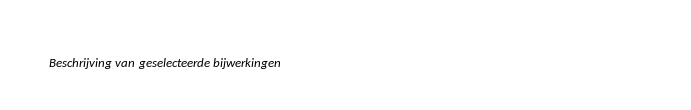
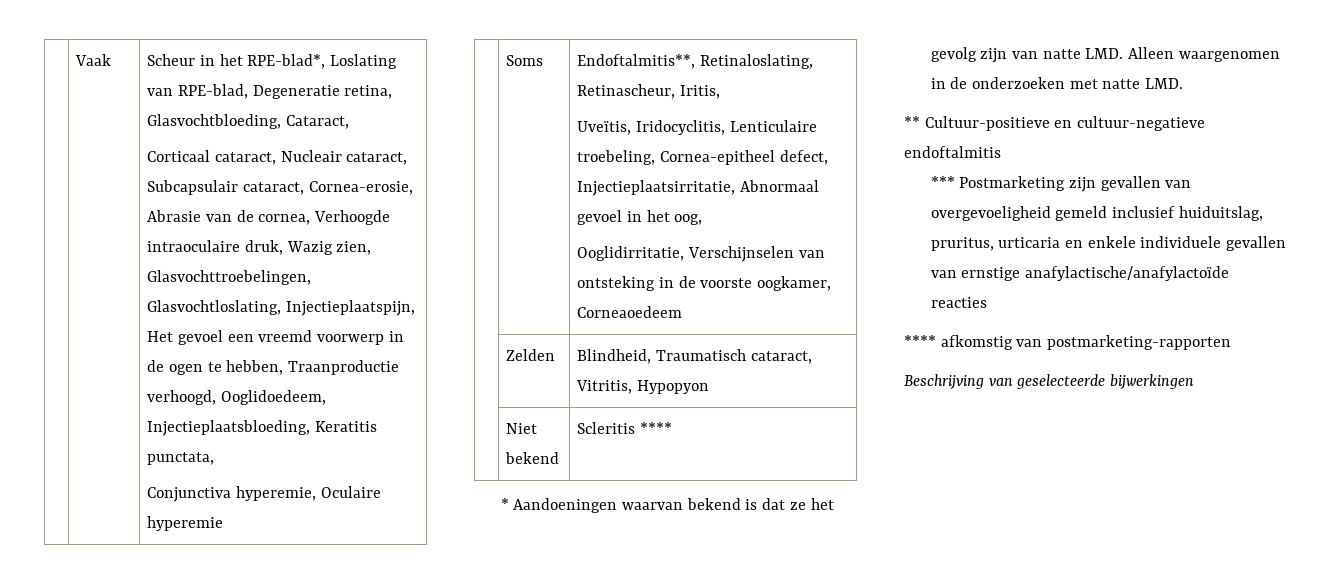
+ Vaak | Scheur in het RPE-blad*, Loslating van RPE-blad, Degeneratie retina, Glasvochtbloeding, Cataract,
+ Corticaal cataract, Nucleair cataract, Subcapsulair cataract, Cornea-erosie, Abrasie van de cornea, Verhoogde intraoculaire druk, Wazig zien, Glasvochttroebelingen, Glasvochtloslating, Injectieplaatspijn, Het gevoel een vreemd voorwerp in de ogen te hebben, Traanproductie verhoogd, Ooglidoedeem, Injectieplaatsbloeding, Keratitis punctata,
+ Conjunctiva hyperemie, Oculaire hyperemie
+ | Soms | Endoftalmitis**, Retinaloslating, Retinascheur, Iritis,
+ Uveïtis, Iridocyclitis, Lenticulaire troebeling, Cornea-epitheel defect, Injectieplaatsirritatie, Abnormaal gevoel in het oog,
+ Ooglidirritatie, Verschijnselen van ontsteking in de voorste oogkamer, Corneaoedeem
+ | Zelden | Blindheid, Traumatisch cataract, Vitritis, Hypopyon
+ | Niet bekend | Scleritis ****
+ * Aandoeningen waarvan bekend is dat ze het gevolg zijn van natte LMD. Alleen waargenomen in de onderzoeken met natte LMD.
+ ** Cultuur-positieve en cultuur-negatieve endoftalmitis
+ *** Postmarketing zijn gevallen van overgevoeligheid gemeld inclusief huiduitslag, pruritus, urticaria en enkele individuele gevallen van ernstige anafylactische/anafylactoïde reacties
+ **** afkomstig van postmarketing-rapporten

